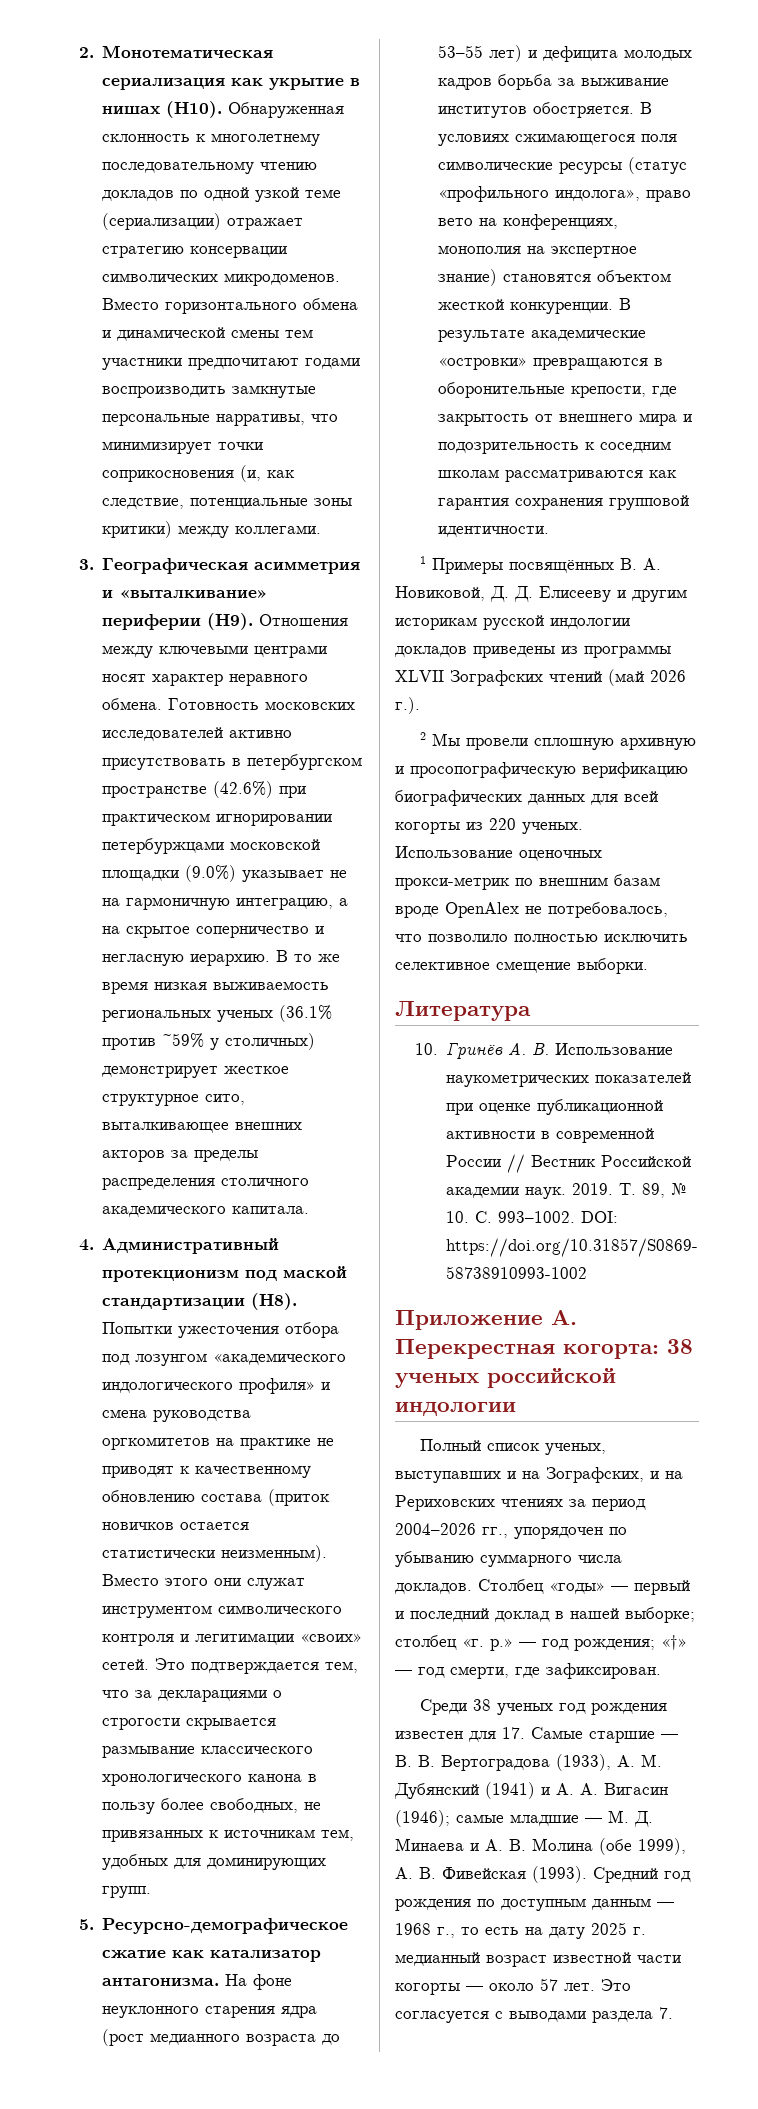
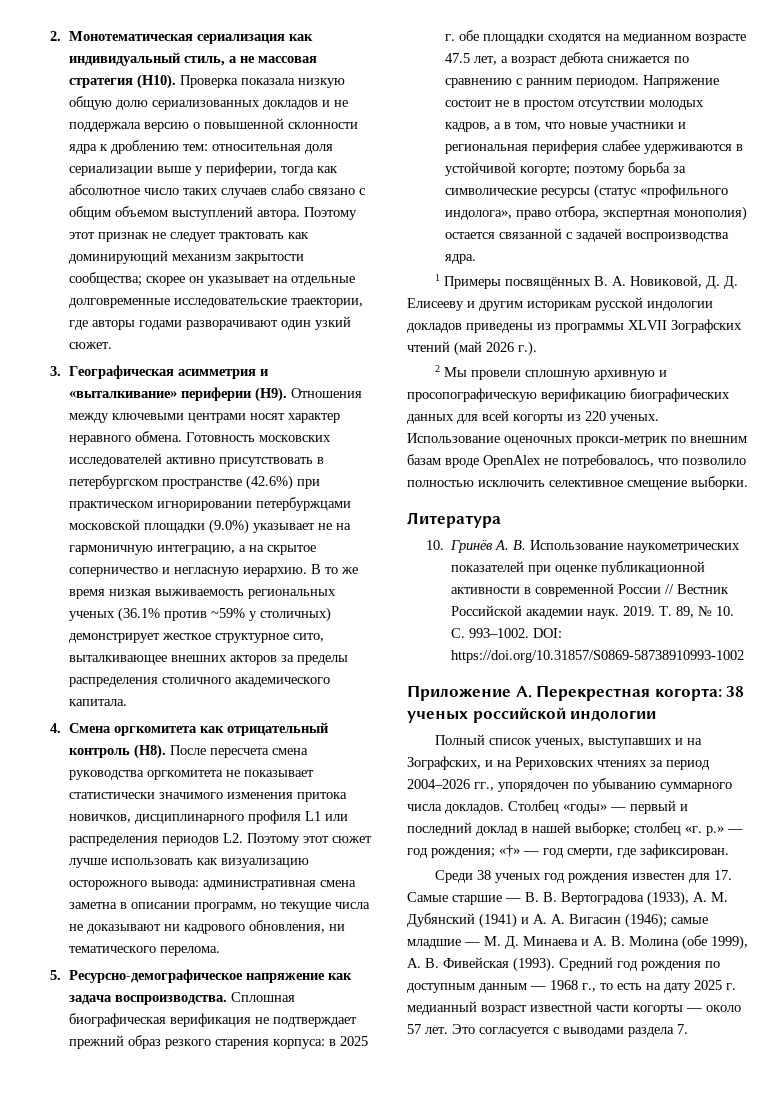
- 2. Монотематическая сериализация как укрытие в нишах (Н10). Обнаруженная склонность к многолетнему последовательному чтению докладов по одной узкой теме (сериализации) отражает стратегию консервации символических микродоменов. Вместо горизонтального обмена и динамической смены тем участники предпочитают годами воспроизводить замкнутые персональные нарративы, что минимизирует точки соприкосновения (и, как следствие, потенциальные зоны критики) между коллегами.
+ 2. Монотематическая сериализация как индивидуальный стиль, а не массовая стратегия (Н10). Проверка показала низкую общую долю сериализованных докладов и не поддержала версию о повышенной склонности ядра к дроблению тем: относительная доля сериализации выше у периферии, тогда как абсолютное число таких случаев слабо связано с общим объемом выступлений автора. Поэтому этот признак не следует трактовать как доминирующий механизм закрытости сообщества; скорее он указывает на отдельные долговременные исследовательские траектории, где авторы годами разворачивают один узкий сюжет.
- 4. Административный протекционизм под маской стандартизации (Н8). Попытки ужесточения отбора под лозунгом «академического индологического профиля» и смена руководства оргкомитетов на практике не приводят к качественному обновлению состава (приток новичков остается статистически неизменным). Вместо этого они служат инструментом символического контроля и легитимации «своих» сетей. Это подтверждается тем, что за декларациями о строгости скрывается размывание классического хронологического канона в пользу более свободных, не привязанных к источникам тем, удобных для доминирующих групп.
- 5. Ресурсно-демографическое сжатие как катализатор антагонизма. На фоне неуклонного старения ядра (рост медианного возраста до 53–55 лет) и дефицита молодых кадров борьба за выживание институтов обостряется. В условиях сжимающегося поля символические ресурсы (статус «профильного индолога», право вето на конференциях, монополия на экспертное знание) становятся объектом жесткой конкуренции. В результате академические «островки» превращаются в оборонительные крепости, где закрытость от внешнего мира и подозрительность к соседним школам рассматриваются как гарантия сохранения групповой идентичности.
+ 4. Смена оргкомитета как отрицательный контроль (Н8). После пересчета смена руководства оргкомитета не показывает статистически значимого изменения притока новичков, дисциплинарного профиля L1 или распределения периодов L2. Поэтому этот сюжет лучше использовать как визуализацию осторожного вывода: административная смена заметна в описании программ, но текущие числа не доказывают ни кадрового обновления, ни тематического перелома.
+ 5. Ресурсно-демографическое напряжение как задача воспроизводства. Сплошная биографическая верификация не подтверждает прежний образ резкого старения корпуса: в 2025 г. обе площадки сходятся на медианном возрасте 47.5 лет, а возраст дебюта снижается по сравнению с ранним периодом. Напряжение состоит не в простом отсутствии молодых кадров, а в том, что новые участники и региональная периферия слабее удерживаются в устойчивой когорте; поэтому борьба за символические ресурсы (статус «профильного индолога», право отбора, экспертная монополия) остается связанной с задачей воспроизводства ядра.

